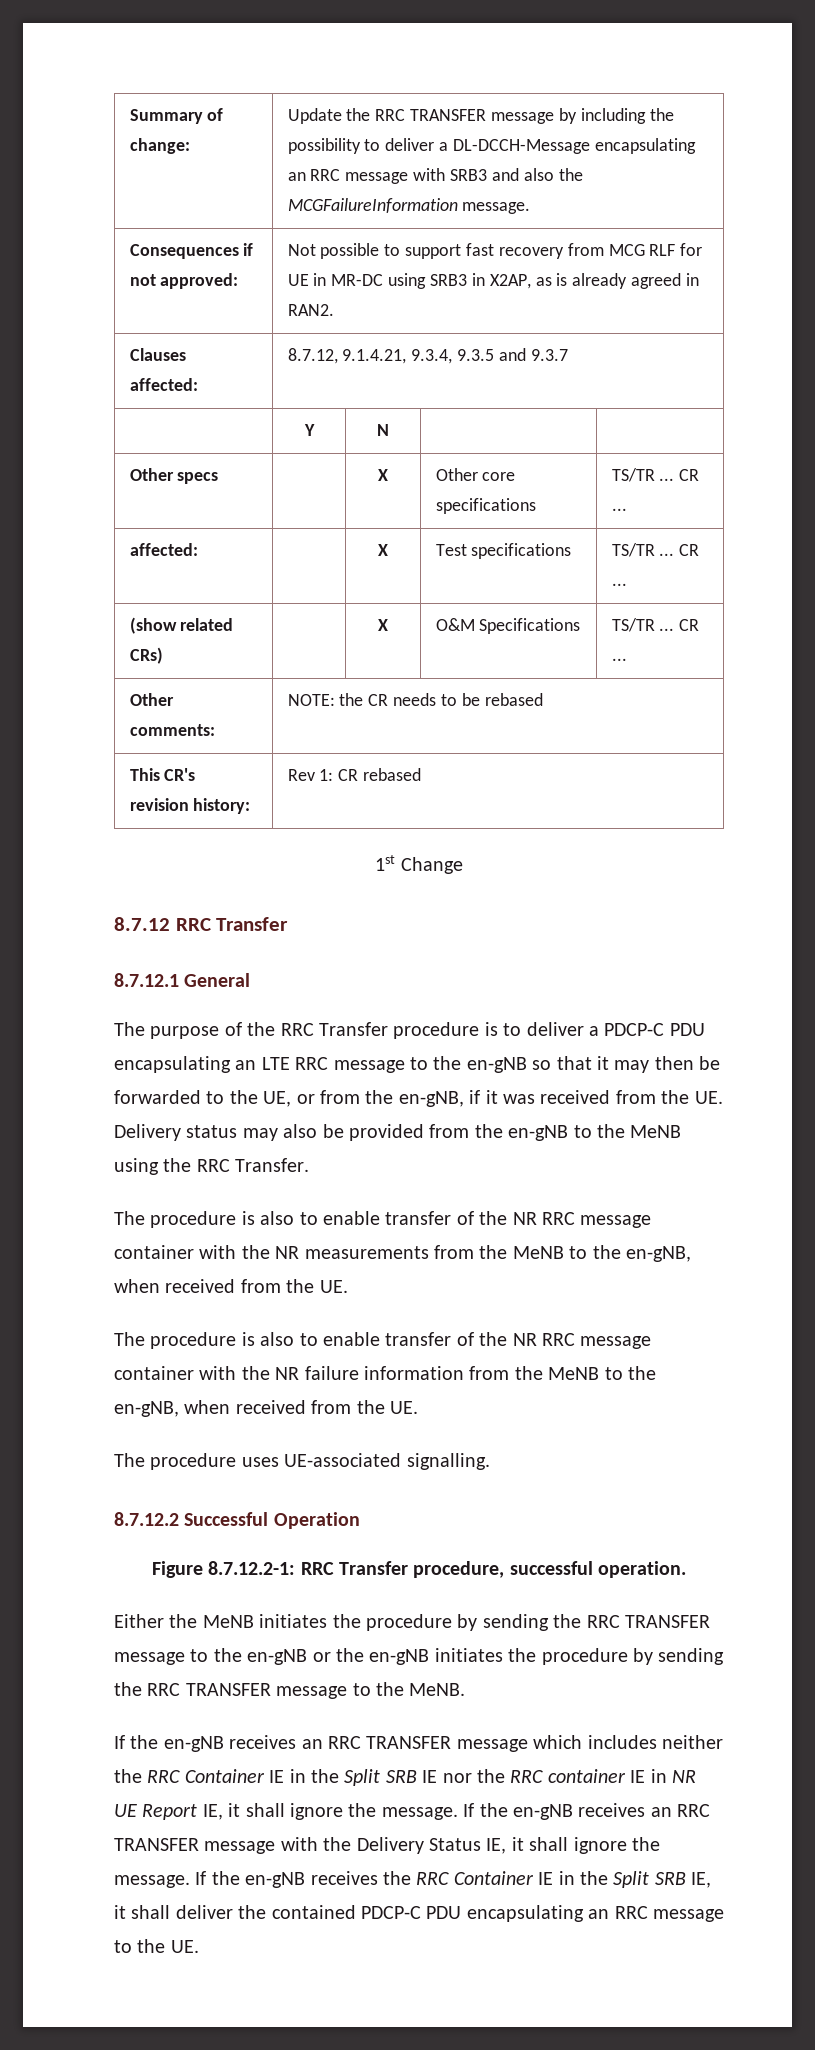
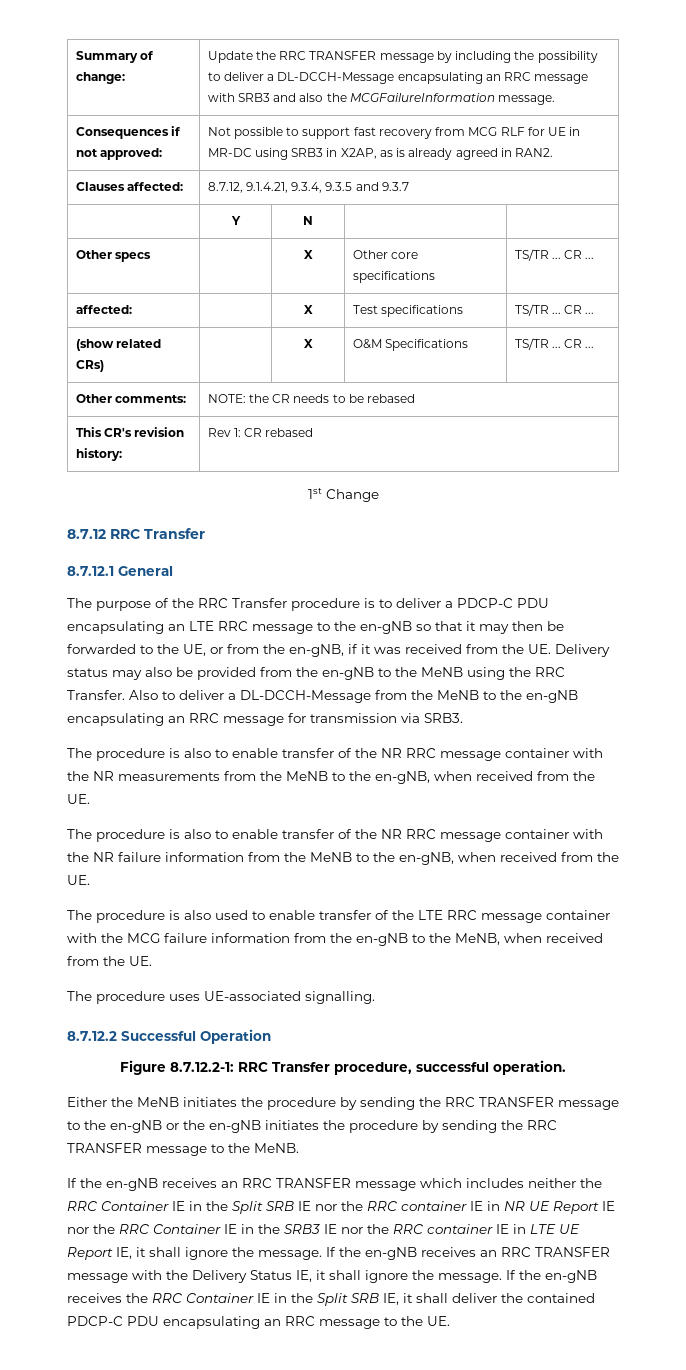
+ Also to deliver a DL-DCCH-Message from the MeNB to the en-gNB encapsulating an RRC message for transmission via SRB3.
+ The procedure is also used to enable transfer of the LTE RRC message container with the MCG failure information from the en-gNB to the MeNB, when received from the UE.
- If the en-gNB receives an RRC TRANSFER message which includes neither the RRC Container IE in the Split SRB IE nor the RRC container IE in NR UE Report IE, it shall ignore the message.
+ If the en-gNB receives an RRC TRANSFER message which includes neither the RRC Container IE in the Split SRB IE nor the RRC container IE in NR UE Report IE nor the RRC Container IE in the SRB3 IE nor the RRC container IE in LTE UE Report IE, it shall ignore the message.

